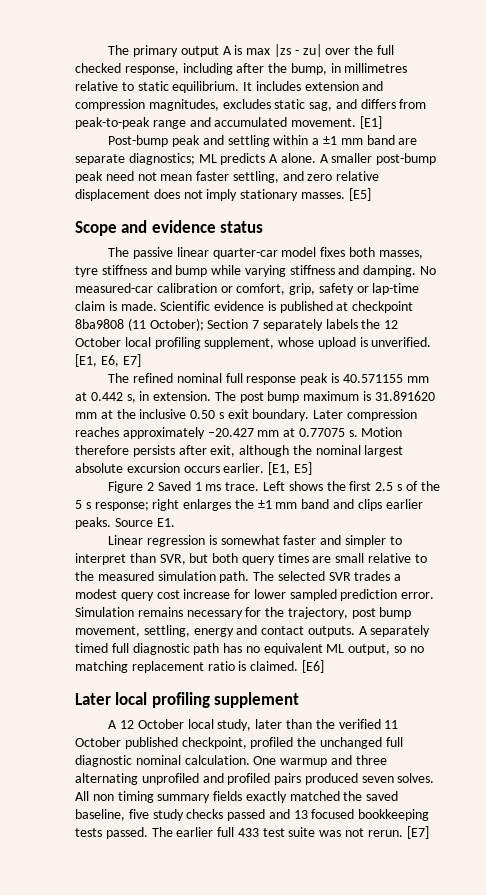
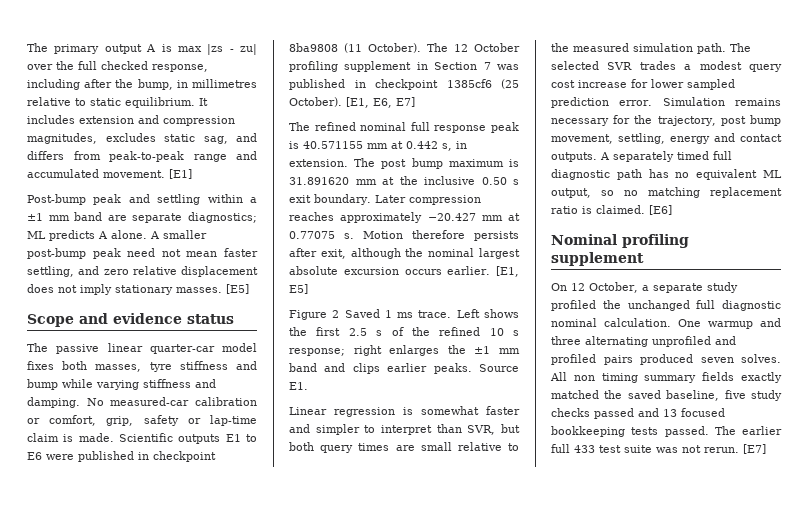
- Scientific evidence is published at checkpoint 8ba9808 (11 October); Section 7 separately labels the 12 October local profiling supplement, whose upload is unverified.
+ Scientific outputs E1 to E6 were published in checkpoint 8ba9808 (11 October). The 12 October profiling supplement in Section 7 was published in checkpoint 1385cf6 (25 October).
- Left shows the first 2.5 s of the 5 s response; right enlarges the ±1 mm band and clips earlier peaks.
+ Left shows the first 2.5 s of the refined 10 s response; right enlarges the ±1 mm band and clips earlier peaks.
- Later local profiling supplement
+ Nominal profiling supplement
- A 12 October local study, later than the verified 11 October published checkpoint, profiled the unchanged full diagnostic nominal calculation.
+ On 12 October, a separate study profiled the unchanged full diagnostic nominal calculation.

